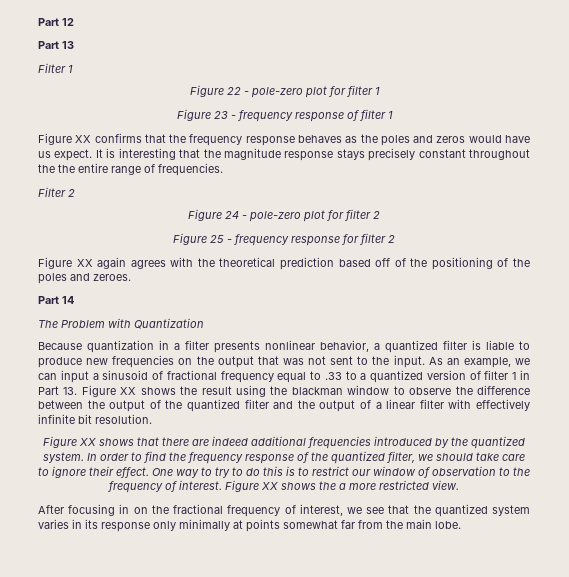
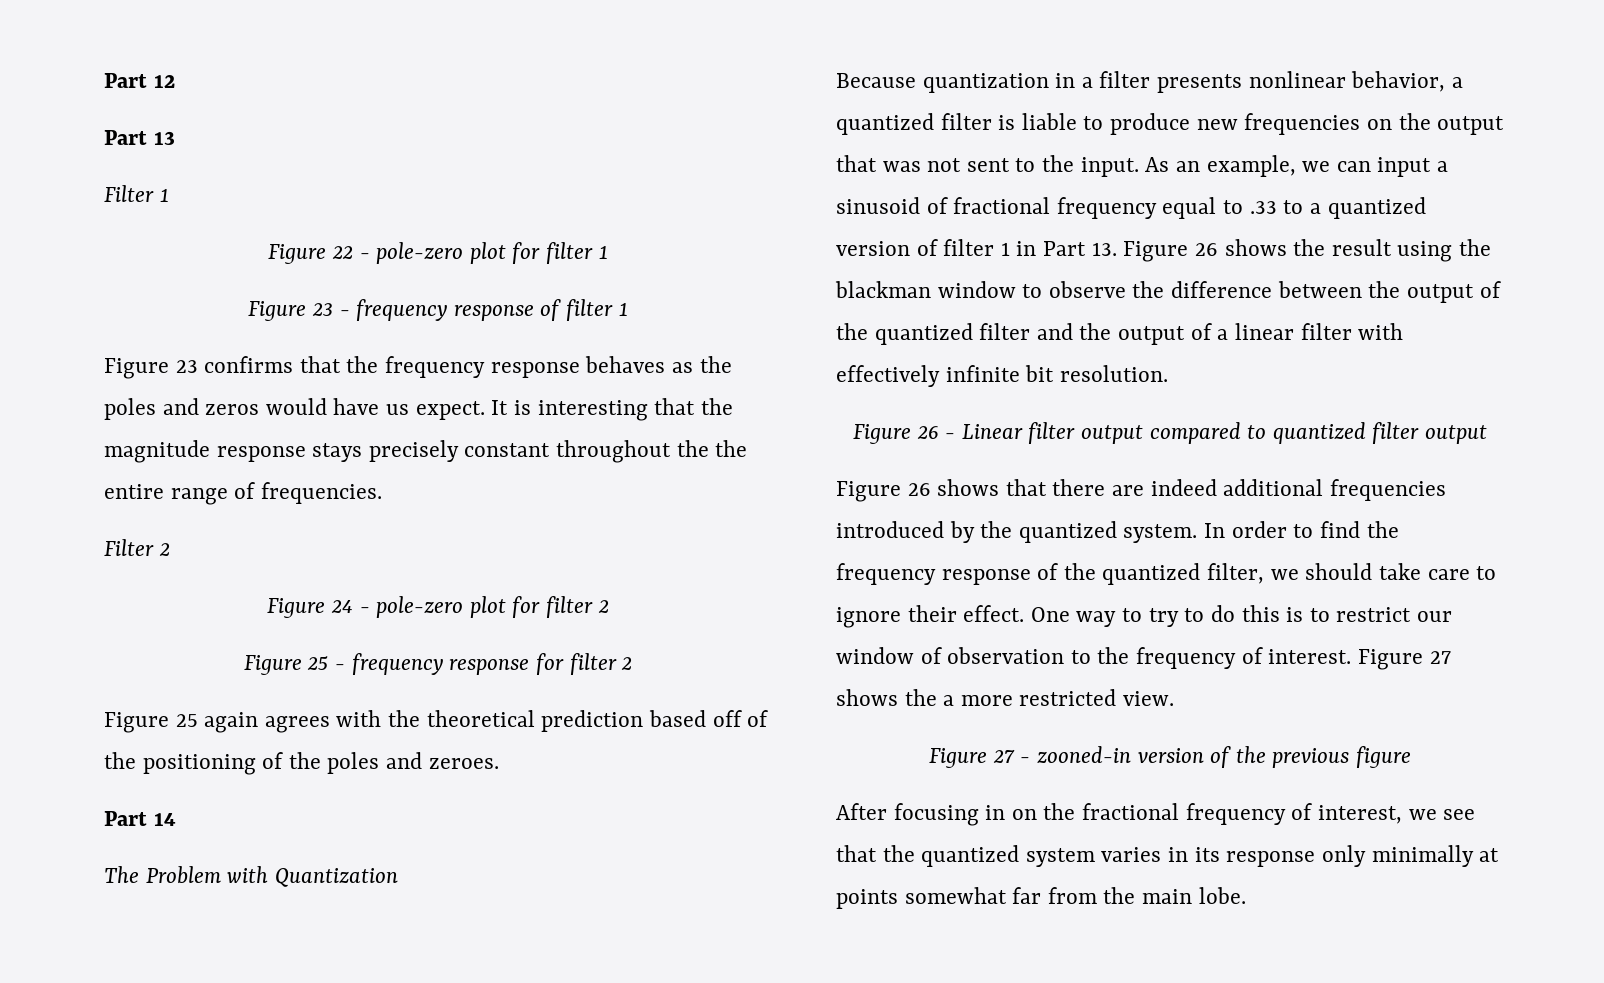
- Figure XX confirms that the frequency response behaves as the poles and zeros would have us expect.
+ Figure 23 confirms that the frequency response behaves as the poles and zeros would have us expect.
- Figure XX again agrees with the theoretical prediction based off of the positioning of the poles and zeroes.
+ Figure 25 again agrees with the theoretical prediction based off of the positioning of the poles and zeroes.
- As an example, we can input a sinusoid of fractional frequency equal to .33 to a quantized version of filter 1 in Part 13. Figure XX shows the result using the blackman window to observe the difference between the output of the quantized filter and the output of a linear filter with effectively infinite bit resolution.
+ As an example, we can input a sinusoid of fractional frequency equal to .33 to a quantized version of filter 1 in Part 13. Figure 26 shows the result using the blackman window to observe the difference between the output of the quantized filter and the output of a linear filter with effectively infinite bit resolution.
- Figure XX shows that there are indeed additional frequencies introduced by the quantized system.
+ Figure 26 - Linear filter output compared to quantized filter output
+ Figure 26 shows that there are indeed additional frequencies introduced by the quantized system.
- Figure XX shows the a more restricted view.
+ Figure 27 shows the a more restricted view.
+ Figure 27 - zooned-in version of the previous figure

